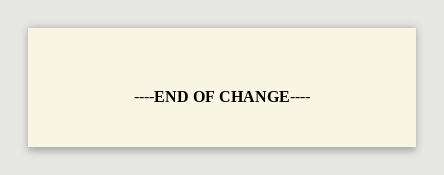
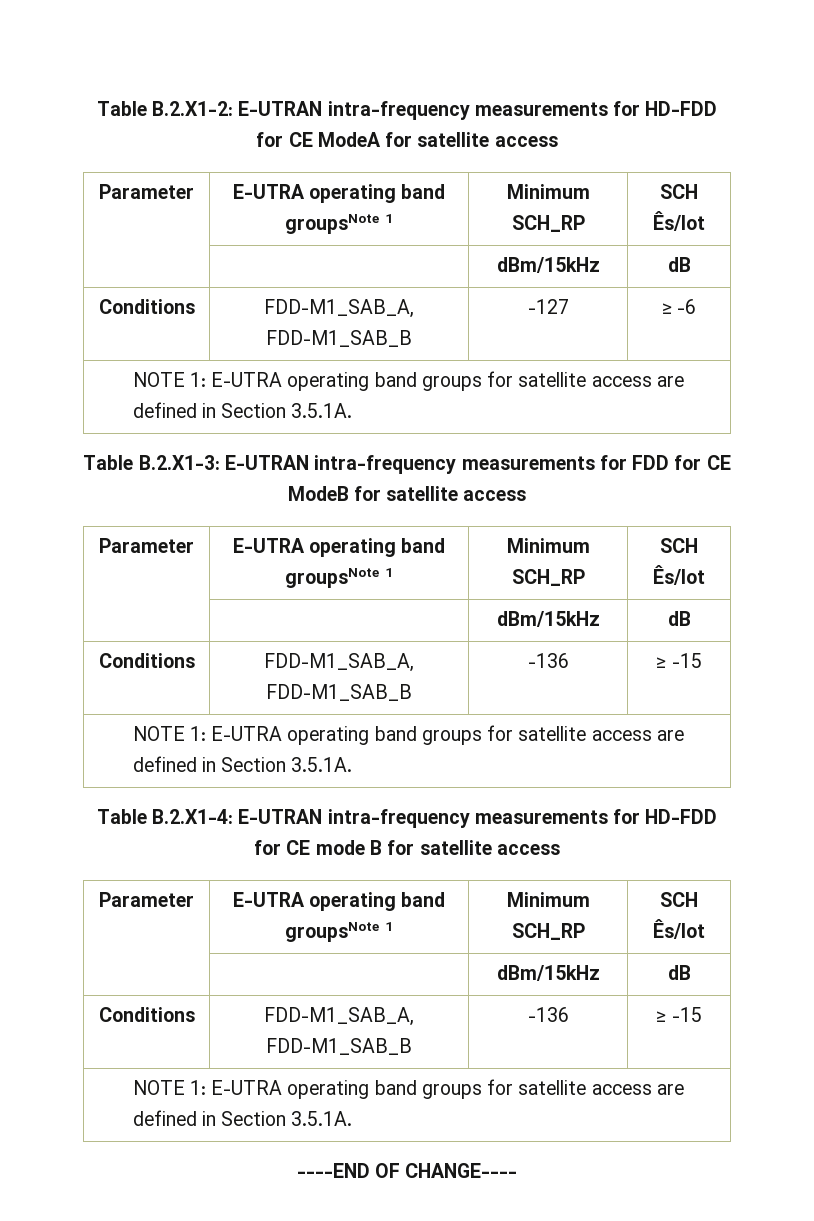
+ Table B.2.X1-2: E-UTRAN intra-frequency measurements for HD-FDD for CE ModeA for satellite access
+ Parameter | E-UTRA operating band groupsNote 1 | Minimum SCH_RP | SCH Ês/Iot
+ | | dBm/15kHz | dB
+ Conditions | FDD-M1_SAB_A, FDD-M1_SAB_B | -127 | ≥ -6
+ NOTE 1: E-UTRA operating band groups for satellite access are defined in Section 3.5.1A.
+ Table B.2.X1-3: E-UTRAN intra-frequency measurements for FDD for CE ModeB for satellite access
+ Parameter | E-UTRA operating band groupsNote 1 | Minimum SCH_RP | SCH Ês/Iot
+ | | dBm/15kHz | dB
+ Conditions | FDD-M1_SAB_A, FDD-M1_SAB_B | -136 | ≥ -15
+ NOTE 1: E-UTRA operating band groups for satellite access are defined in Section 3.5.1A.
+ Table B.2.X1-4: E-UTRAN intra-frequency measurements for HD-FDD for CE mode B for satellite access
+ Parameter | E-UTRA operating band groupsNote 1 | Minimum SCH_RP | SCH Ês/Iot
+ | | dBm/15kHz | dB
+ Conditions | FDD-M1_SAB_A, FDD-M1_SAB_B | -136 | ≥ -15
+ NOTE 1: E-UTRA operating band groups for satellite access are defined in Section 3.5.1A.

